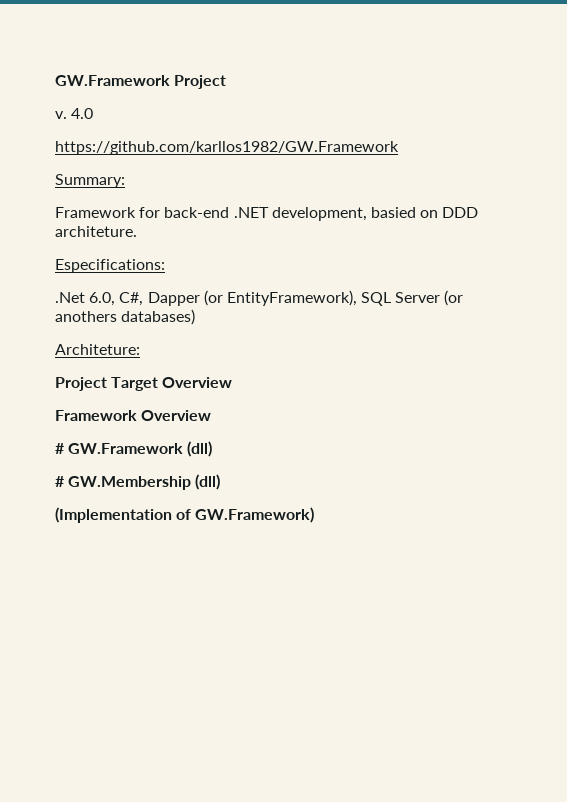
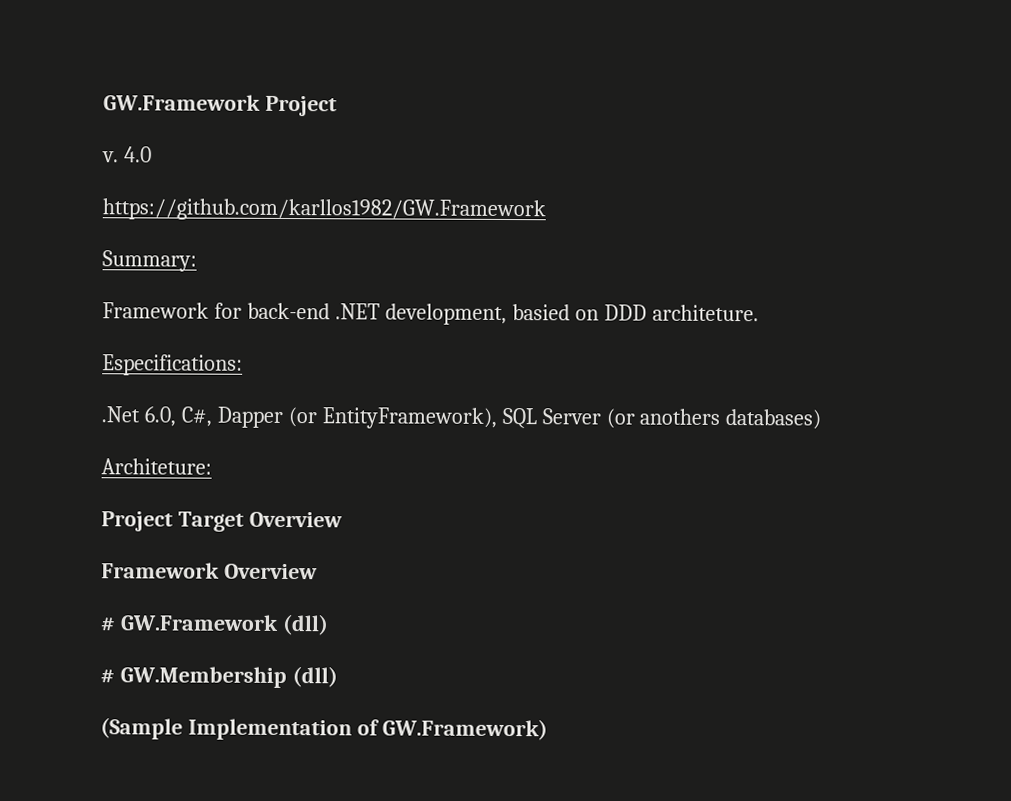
- (Implementation of GW.Framework)
+ (Sample Implementation of GW.Framework)

